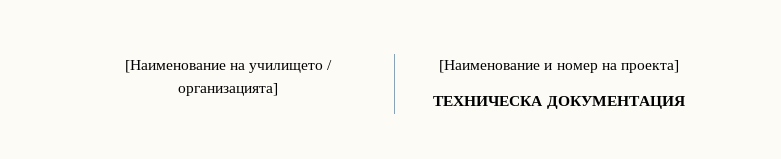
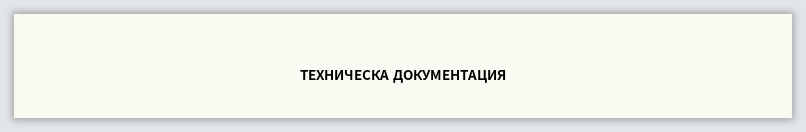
- [Наименование на училището / организацията]
- [Наименование и номер на проекта]

